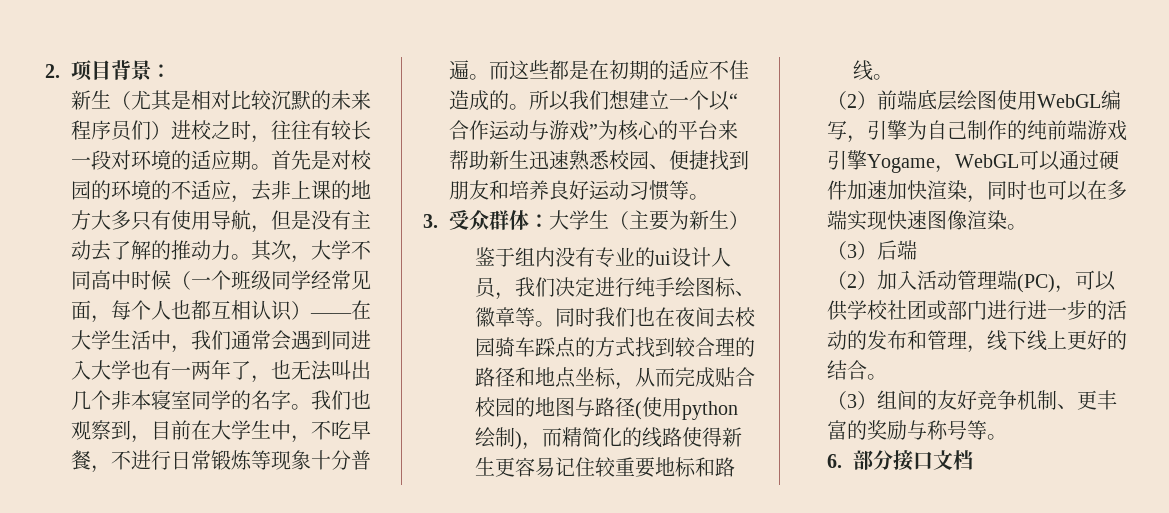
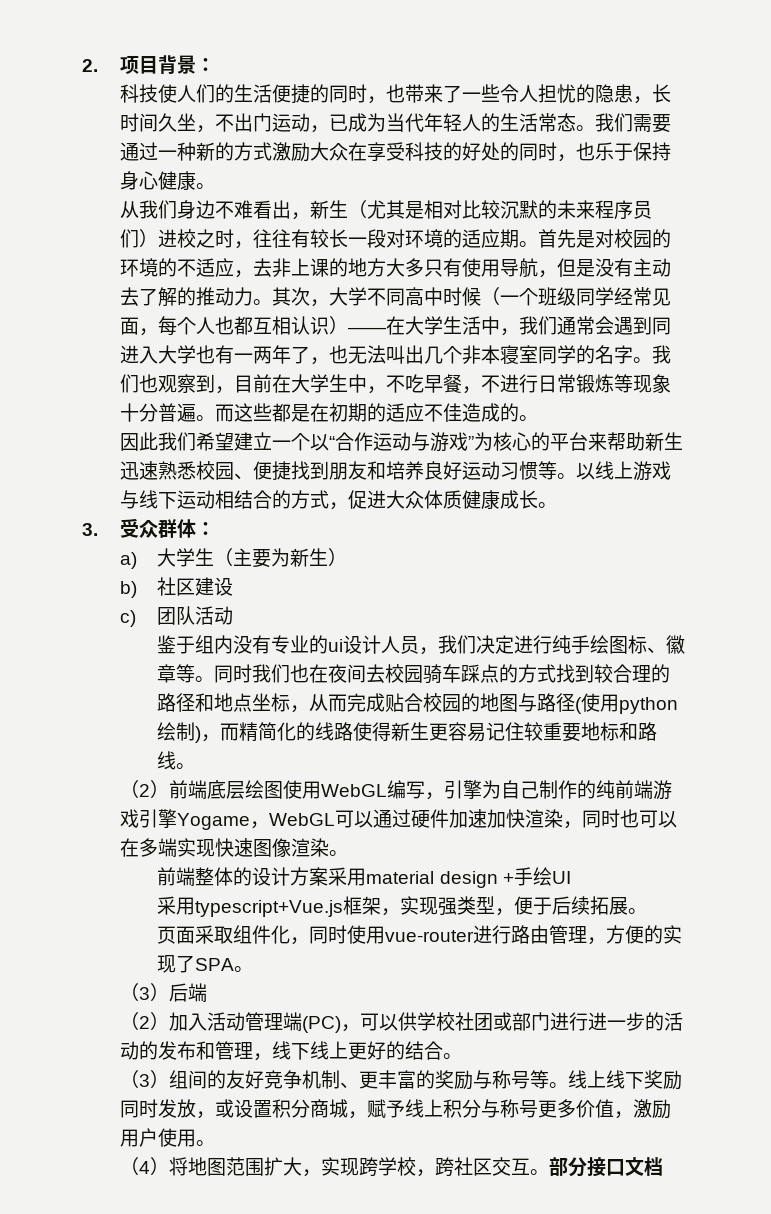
- 新生（尤其是相对比较沉默的未来程序员们）进校之时，往往有较长一段对环境的适应期。
+ 科技使人们的生活便捷的同时，也带来了一些令人担忧的隐患，长时间久坐，不出门运动，已成为当代年轻人的生活常态。我们需要通过一种新的方式激励大众在享受科技的好处的同时，也乐于保持身心健康。
+ 从我们身边不难看出，新生（尤其是相对比较沉默的未来程序员们）进校之时，往往有较长一段对环境的适应期。
- 而这些都是在初期的适应不佳造成的。所以我们想建立一个以“合作运动与游戏”为核心的平台来帮助新生迅速熟悉校园、便捷找到朋友和培养良好运动习惯等。
+ 而这些都是在初期的适应不佳造成的。
+ 因此我们希望建立一个以“合作运动与游戏”为核心的平台来帮助新生迅速熟悉校园、便捷找到朋友和培养良好运动习惯等。以线上游戏与线下运动相结合的方式，促进大众体质健康成长。
- 3.受众群体：大学生（主要为新生）
+ 3.受众群体：
+ a)大学生（主要为新生）
+ b)社区建设
+ c)团队活动
+ 前端整体的设计方案采用material design +手绘UI
+ 采用typescript+Vue.js框架，实现强类型，便于后续拓展。
+ 页面采取组件化，同时使用vue-router进行路由管理，方便的实现了SPA。
- （3）组间的友好竞争机制、更丰富的奖励与称号等。
- 6.部分接口文档
+ （3）组间的友好竞争机制、更丰富的奖励与称号等。线上线下奖励同时发放，或设置积分商城，赋予线上积分与称号更多价值，激励用户使用。
+ （4）将地图范围扩大，实现跨学校，跨社区交互。部分接口文档

